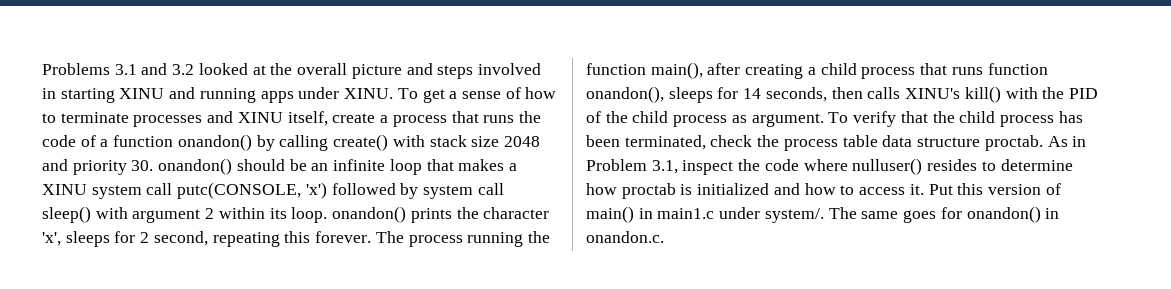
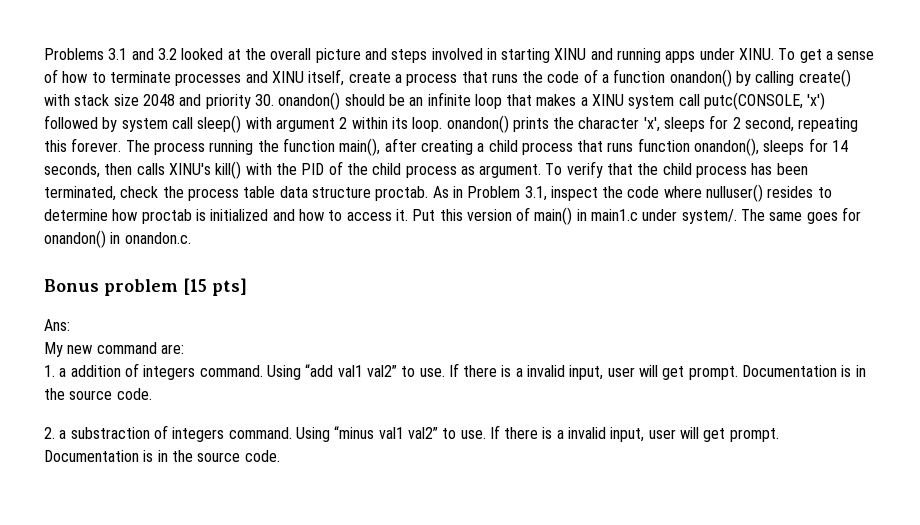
+ Bonus problem [15 pts]
+ Ans:
+ My new command are:
+ 1. a addition of integers command. Using “add val1 val2” to use. If there is a invalid input, user will get prompt. Documentation is in the source code.
+ 2. a substraction of integers command. Using “minus val1 val2” to use. If there is a invalid input, user will get prompt. Documentation is in the source code.

